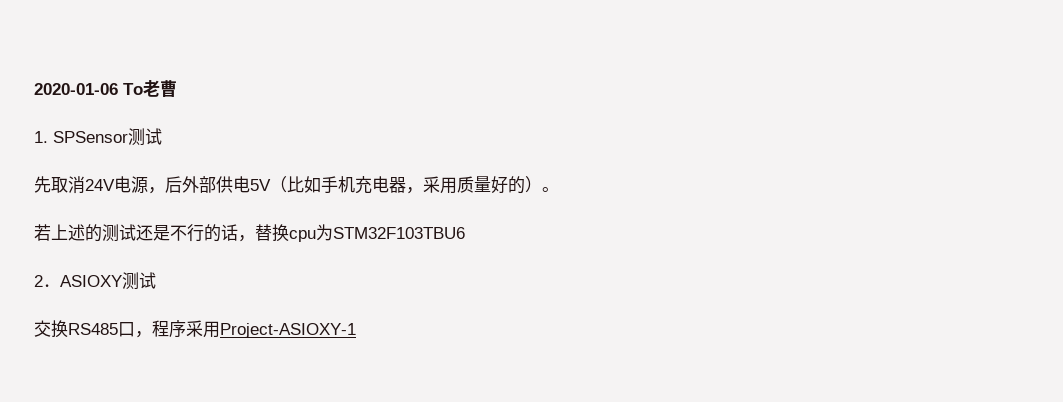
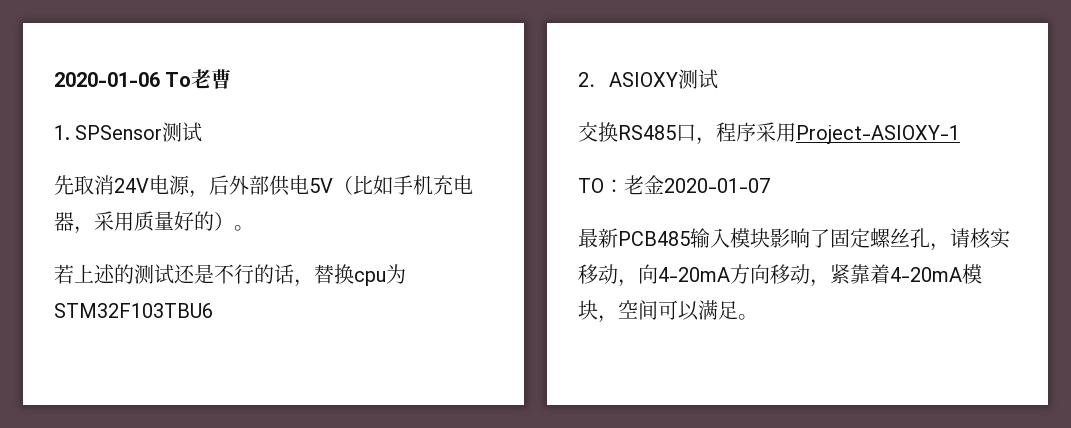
+ TO：老金2020-01-07
+ 最新PCB485输入模块影响了固定螺丝孔，请核实移动，向4-20mA方向移动，紧靠着4-20mA模块，空间可以满足。

